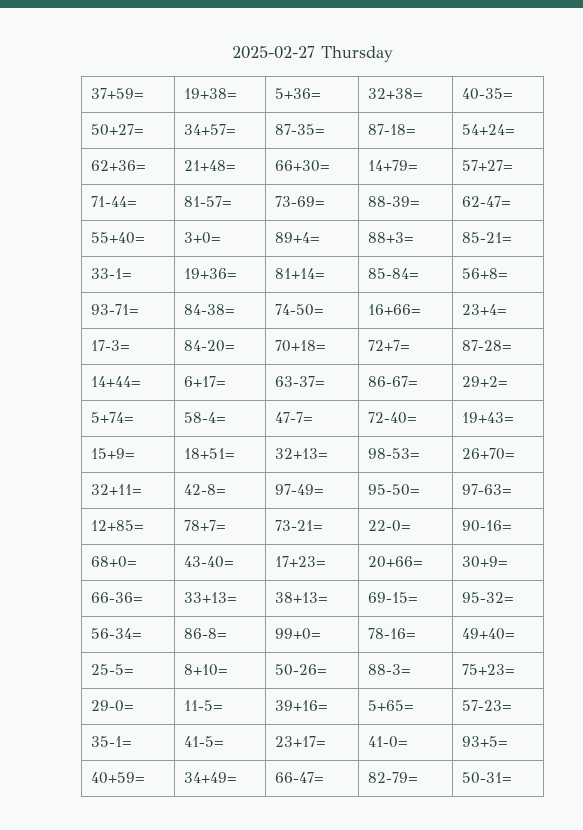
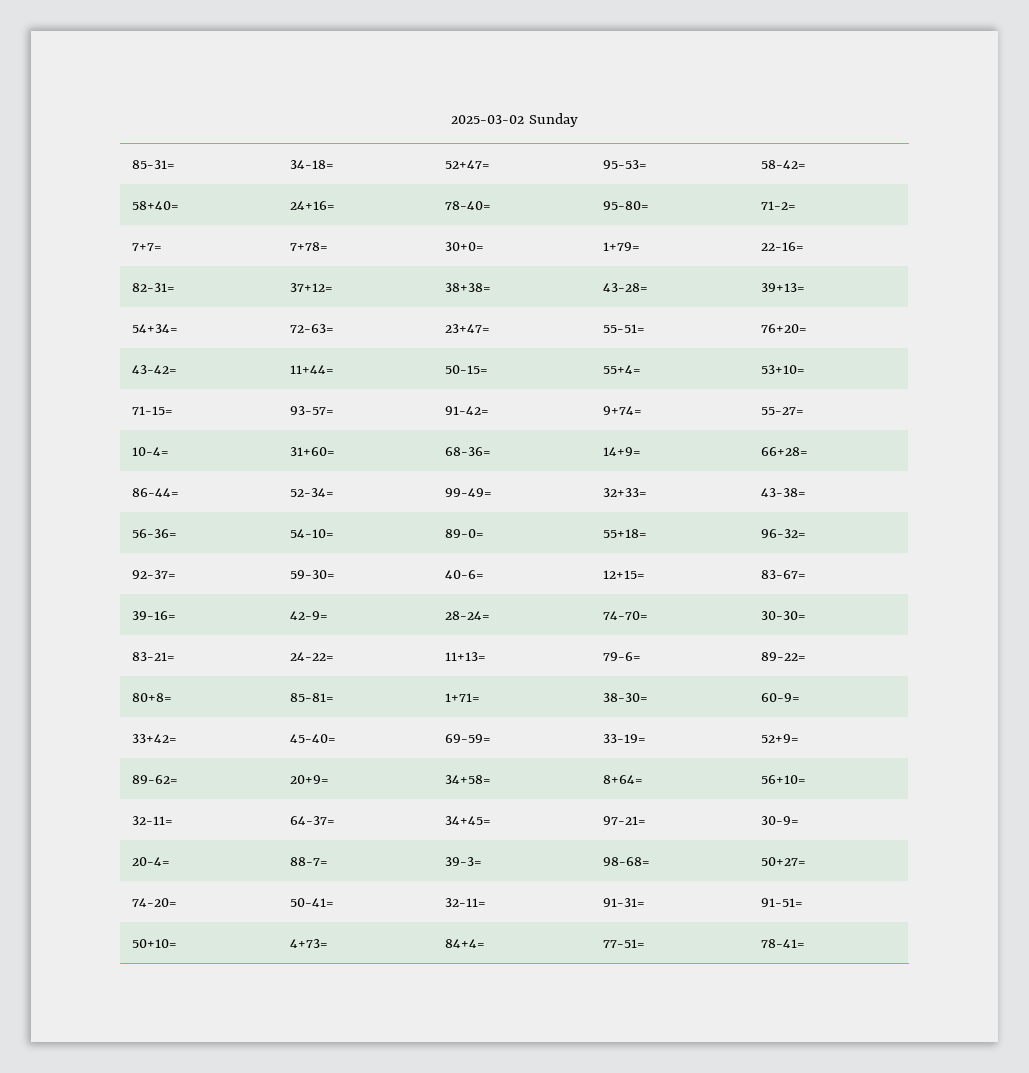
- 2025-02-27 Thursday
- 37+59= | 19+38= | 5+36= | 32+38= | 40-35=
- 50+27= | 34+57= | 87-35= | 87-18= | 54+24=
- 62+36= | 21+48= | 66+30= | 14+79= | 57+27=
- 71-44= | 81-57= | 73-69= | 88-39= | 62-47=
- 55+40= | 3+0= | 89+4= | 88+3= | 85-21=
- 33-1= | 19+36= | 81+14= | 85-84= | 56+8=
- 93-71= | 84-38= | 74-50= | 16+66= | 23+4=
- 17-3= | 84-20= | 70+18= | 72+7= | 87-28=
- 14+44= | 6+17= | 63-37= | 86-67= | 29+2=
- 5+74= | 58-4= | 47-7= | 72-40= | 19+43=
- 15+9= | 18+51= | 32+13= | 98-53= | 26+70=
- 32+11= | 42-8= | 97-49= | 95-50= | 97-63=
- 12+85= | 78+7= | 73-21= | 22-0= | 90-16=
- 68+0= | 43-40= | 17+23= | 20+66= | 30+9=
- 66-36= | 33+13= | 38+13= | 69-15= | 95-32=
- 56-34= | 86-8= | 99+0= | 78-16= | 49+40=
- 25-5= | 8+10= | 50-26= | 88-3= | 75+23=
- 29-0= | 11-5= | 39+16= | 5+65= | 57-23=
- 35-1= | 41-5= | 23+17= | 41-0= | 93+5=
- 40+59= | 34+49= | 66-47= | 82-79= | 50-31=
+ 2025-03-02 Sunday
+ 85-31= | 34-18= | 52+47= | 95-53= | 58-42=
+ 58+40= | 24+16= | 78-40= | 95-80= | 71-2=
+ 7+7= | 7+78= | 30+0= | 1+79= | 22-16=
+ 82-31= | 37+12= | 38+38= | 43-28= | 39+13=
+ 54+34= | 72-63= | 23+47= | 55-51= | 76+20=
+ 43-42= | 11+44= | 50-15= | 55+4= | 53+10=
+ 71-15= | 93-57= | 91-42= | 9+74= | 55-27=
+ 10-4= | 31+60= | 68-36= | 14+9= | 66+28=
+ 86-44= | 52-34= | 99-49= | 32+33= | 43-38=
+ 56-36= | 54-10= | 89-0= | 55+18= | 96-32=
+ 92-37= | 59-30= | 40-6= | 12+15= | 83-67=
+ 39-16= | 42-9= | 28-24= | 74-70= | 30-30=
+ 83-21= | 24-22= | 11+13= | 79-6= | 89-22=
+ 80+8= | 85-81= | 1+71= | 38-30= | 60-9=
+ 33+42= | 45-40= | 69-59= | 33-19= | 52+9=
+ 89-62= | 20+9= | 34+58= | 8+64= | 56+10=
+ 32-11= | 64-37= | 34+45= | 97-21= | 30-9=
+ 20-4= | 88-7= | 39-3= | 98-68= | 50+27=
+ 74-20= | 50-41= | 32-11= | 91-31= | 91-51=
+ 50+10= | 4+73= | 84+4= | 77-51= | 78-41=

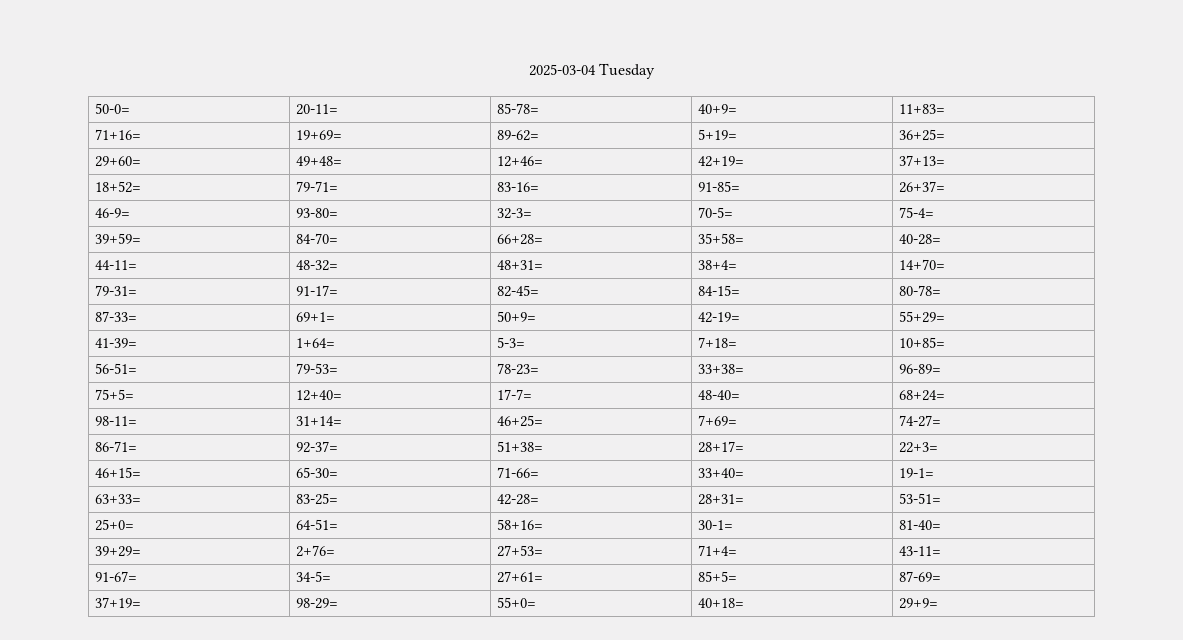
- 2025-03-02 Sunday
- 85-31= | 34-18= | 52+47= | 95-53= | 58-42=
- 58+40= | 24+16= | 78-40= | 95-80= | 71-2=
- 7+7= | 7+78= | 30+0= | 1+79= | 22-16=
- 82-31= | 37+12= | 38+38= | 43-28= | 39+13=
- 54+34= | 72-63= | 23+47= | 55-51= | 76+20=
- 43-42= | 11+44= | 50-15= | 55+4= | 53+10=
- 71-15= | 93-57= | 91-42= | 9+74= | 55-27=
- 10-4= | 31+60= | 68-36= | 14+9= | 66+28=
- 86-44= | 52-34= | 99-49= | 32+33= | 43-38=
- 56-36= | 54-10= | 89-0= | 55+18= | 96-32=
- 92-37= | 59-30= | 40-6= | 12+15= | 83-67=
- 39-16= | 42-9= | 28-24= | 74-70= | 30-30=
- 83-21= | 24-22= | 11+13= | 79-6= | 89-22=
- 80+8= | 85-81= | 1+71= | 38-30= | 60-9=
- 33+42= | 45-40= | 69-59= | 33-19= | 52+9=
- 89-62= | 20+9= | 34+58= | 8+64= | 56+10=
- 32-11= | 64-37= | 34+45= | 97-21= | 30-9=
- 20-4= | 88-7= | 39-3= | 98-68= | 50+27=
- 74-20= | 50-41= | 32-11= | 91-31= | 91-51=
- 50+10= | 4+73= | 84+4= | 77-51= | 78-41=
+ 2025-03-04 Tuesday
+ 50-0= | 20-11= | 85-78= | 40+9= | 11+83=
+ 71+16= | 19+69= | 89-62= | 5+19= | 36+25=
+ 29+60= | 49+48= | 12+46= | 42+19= | 37+13=
+ 18+52= | 79-71= | 83-16= | 91-85= | 26+37=
+ 46-9= | 93-80= | 32-3= | 70-5= | 75-4=
+ 39+59= | 84-70= | 66+28= | 35+58= | 40-28=
+ 44-11= | 48-32= | 48+31= | 38+4= | 14+70=
+ 79-31= | 91-17= | 82-45= | 84-15= | 80-78=
+ 87-33= | 69+1= | 50+9= | 42-19= | 55+29=
+ 41-39= | 1+64= | 5-3= | 7+18= | 10+85=
+ 56-51= | 79-53= | 78-23= | 33+38= | 96-89=
+ 75+5= | 12+40= | 17-7= | 48-40= | 68+24=
+ 98-11= | 31+14= | 46+25= | 7+69= | 74-27=
+ 86-71= | 92-37= | 51+38= | 28+17= | 22+3=
+ 46+15= | 65-30= | 71-66= | 33+40= | 19-1=
+ 63+33= | 83-25= | 42-28= | 28+31= | 53-51=
+ 25+0= | 64-51= | 58+16= | 30-1= | 81-40=
+ 39+29= | 2+76= | 27+53= | 71+4= | 43-11=
+ 91-67= | 34-5= | 27+61= | 85+5= | 87-69=
+ 37+19= | 98-29= | 55+0= | 40+18= | 29+9=

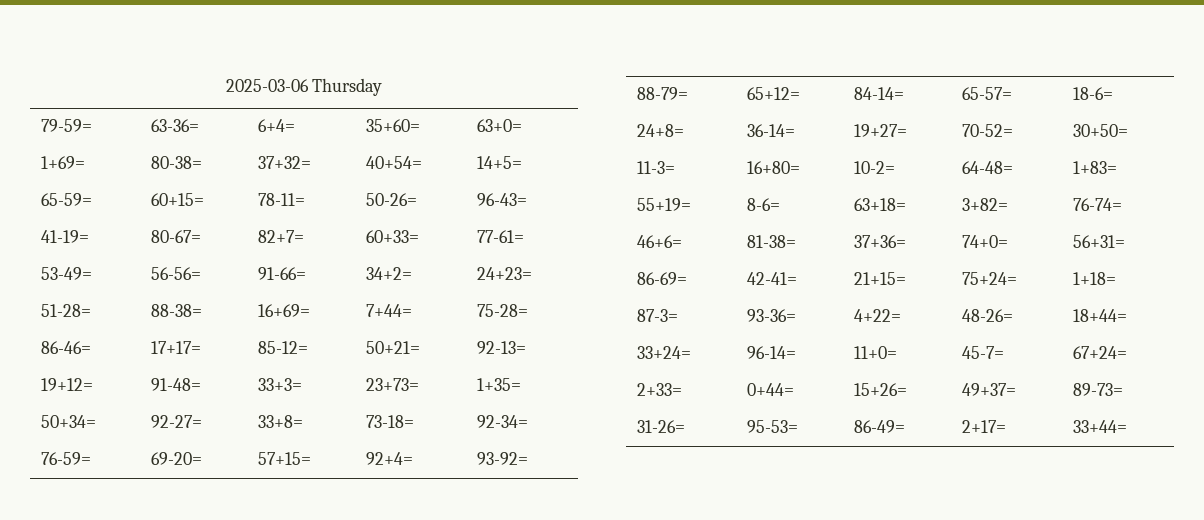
- 2025-03-04 Tuesday
- 50-0= | 20-11= | 85-78= | 40+9= | 11+83=
- 71+16= | 19+69= | 89-62= | 5+19= | 36+25=
- 29+60= | 49+48= | 12+46= | 42+19= | 37+13=
- 18+52= | 79-71= | 83-16= | 91-85= | 26+37=
- 46-9= | 93-80= | 32-3= | 70-5= | 75-4=
- 39+59= | 84-70= | 66+28= | 35+58= | 40-28=
- 44-11= | 48-32= | 48+31= | 38+4= | 14+70=
- 79-31= | 91-17= | 82-45= | 84-15= | 80-78=
- 87-33= | 69+1= | 50+9= | 42-19= | 55+29=
- 41-39= | 1+64= | 5-3= | 7+18= | 10+85=
- 56-51= | 79-53= | 78-23= | 33+38= | 96-89=
- 75+5= | 12+40= | 17-7= | 48-40= | 68+24=
- 98-11= | 31+14= | 46+25= | 7+69= | 74-27=
- 86-71= | 92-37= | 51+38= | 28+17= | 22+3=
- 46+15= | 65-30= | 71-66= | 33+40= | 19-1=
- 63+33= | 83-25= | 42-28= | 28+31= | 53-51=
- 25+0= | 64-51= | 58+16= | 30-1= | 81-40=
- 39+29= | 2+76= | 27+53= | 71+4= | 43-11=
- 91-67= | 34-5= | 27+61= | 85+5= | 87-69=
- 37+19= | 98-29= | 55+0= | 40+18= | 29+9=
+ 2025-03-06 Thursday
+ 79-59= | 63-36= | 6+4= | 35+60= | 63+0=
+ 1+69= | 80-38= | 37+32= | 40+54= | 14+5=
+ 65-59= | 60+15= | 78-11= | 50-26= | 96-43=
+ 41-19= | 80-67= | 82+7= | 60+33= | 77-61=
+ 53-49= | 56-56= | 91-66= | 34+2= | 24+23=
+ 51-28= | 88-38= | 16+69= | 7+44= | 75-28=
+ 86-46= | 17+17= | 85-12= | 50+21= | 92-13=
+ 19+12= | 91-48= | 33+3= | 23+73= | 1+35=
+ 50+34= | 92-27= | 33+8= | 73-18= | 92-34=
+ 76-59= | 69-20= | 57+15= | 92+4= | 93-92=
+ 88-79= | 65+12= | 84-14= | 65-57= | 18-6=
+ 24+8= | 36-14= | 19+27= | 70-52= | 30+50=
+ 11-3= | 16+80= | 10-2= | 64-48= | 1+83=
+ 55+19= | 8-6= | 63+18= | 3+82= | 76-74=
+ 46+6= | 81-38= | 37+36= | 74+0= | 56+31=
+ 86-69= | 42-41= | 21+15= | 75+24= | 1+18=
+ 87-3= | 93-36= | 4+22= | 48-26= | 18+44=
+ 33+24= | 96-14= | 11+0= | 45-7= | 67+24=
+ 2+33= | 0+44= | 15+26= | 49+37= | 89-73=
+ 31-26= | 95-53= | 86-49= | 2+17= | 33+44=

